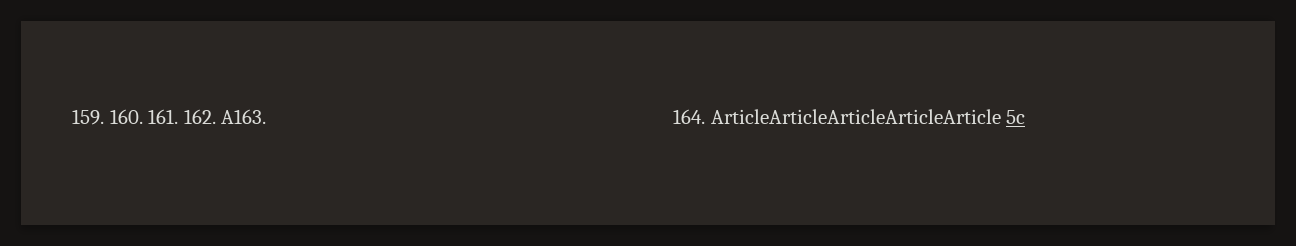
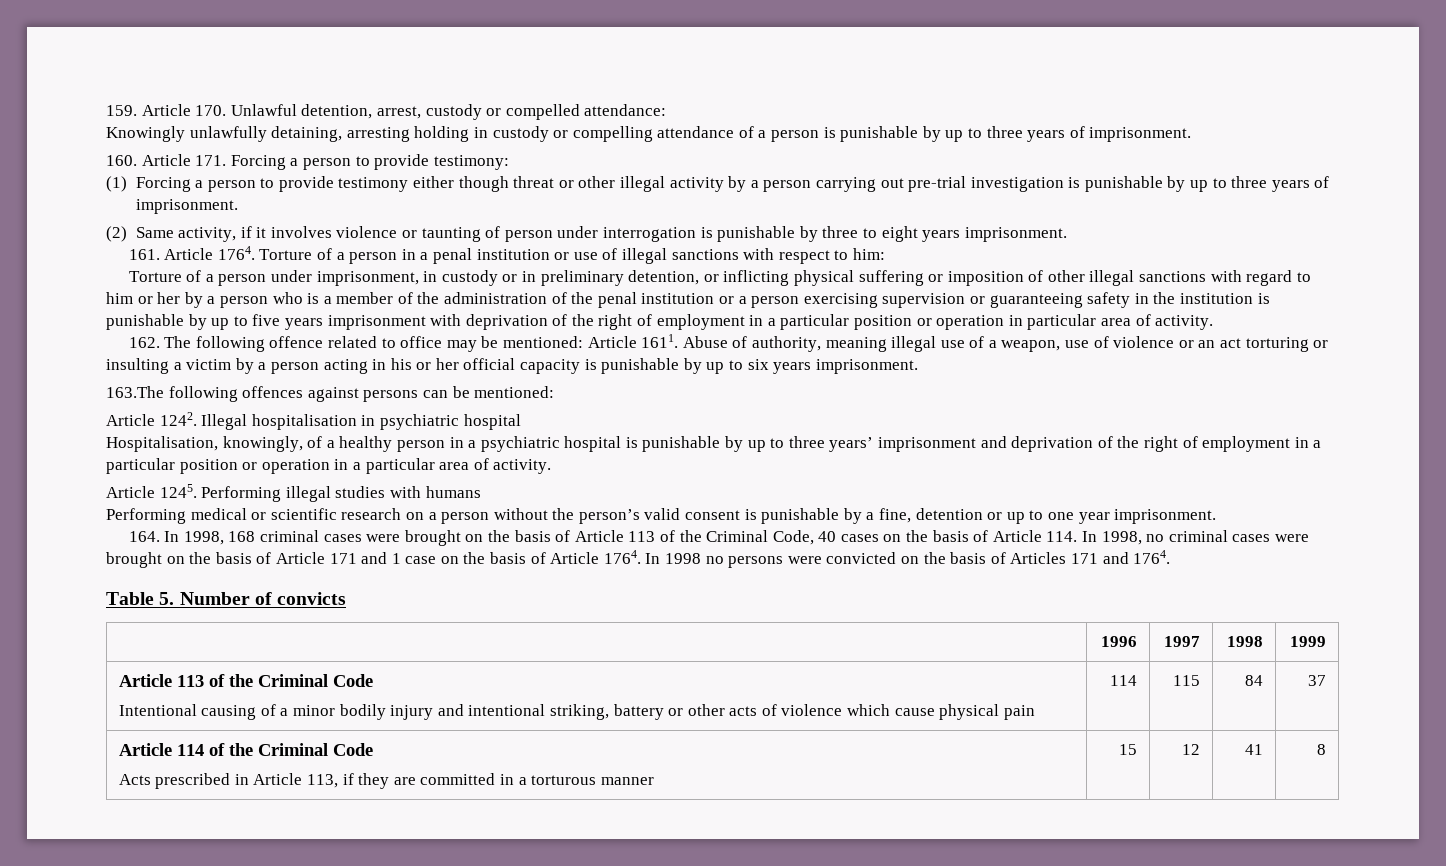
- 159. 160. 161. 162. A163.
- 164. ArticleArticleArticleArticleArticle 5c
+ 159. Article 170. Unlawful detention, arrest, custody or compelled attendance:
+ Knowingly unlawfully detaining, arresting holding in custody or compelling attendance of a person is punishable by up to three years of imprisonment.
+ 160. Article 171. Forcing a person to provide testimony:
+ (1) Forcing a person to provide testimony either though threat or other illegal activity by a person carrying out pre-trial investigation is punishable by up to three years of imprisonment.
+ (2) Same activity, if it involves violence or taunting of person under interrogation is punishable by three to eight years imprisonment.
+ 161. Article 1764. Torture of a person in a penal institution or use of illegal sanctions with respect to him:
+ Torture of a person under imprisonment, in custody or in preliminary detention, or inflicting physical suffering or imposition of other illegal sanctions with regard to him or her by a person who is a member of the administration of the penal institution or a person exercising supervision or guaranteeing safety in the institution is punishable by up to five years imprisonment with deprivation of the right of employment in a particular position or operation in particular area of activity.
+ 162. The following offence related to office may be mentioned: Article 1611. Abuse of authority, meaning illegal use of a weapon, use of violence or an act torturing or insulting a victim by a person acting in his or her official capacity is punishable by up to six years imprisonment.
+ 163.The following offences against persons can be mentioned:
+ Article 1242. Illegal hospitalisation in psychiatric hospital
+ Hospitalisation, knowingly, of a healthy person in a psychiatric hospital is punishable by up to three years’ imprisonment and deprivation of the right of employment in a particular position or operation in a particular area of activity.
+ Article 1245. Performing illegal studies with humans
+ Performing medical or scientific research on a person without the person’s valid consent is punishable by a fine, detention or up to one year imprisonment.
+ 164. In 1998, 168 criminal cases were brought on the basis of Article 113 of the Criminal Code, 40 cases on the basis of Article 114. In 1998, no criminal cases were brought on the basis of Article 171 and 1 case on the basis of Article 1764. In 1998 no persons were convicted on the basis of Articles 171 and 1764.
+ Table 5. Number of convicts
+ | 1996 | 1997 | 1998 | 1999
+ Article 113 of the Criminal Code
+ Intentional causing of a minor bodily injury and intentional striking, battery or other acts of violence which cause physical pain | 114 | 115 | 84 | 37
+ Article 114 of the Criminal Code
+ Acts prescribed in Article 113, if they are committed in a torturous manner | 15 | 12 | 41 | 8

